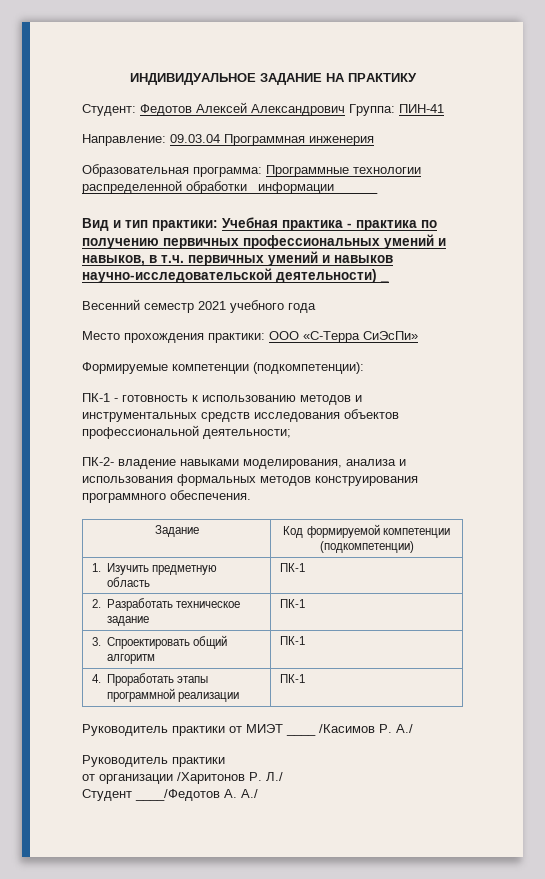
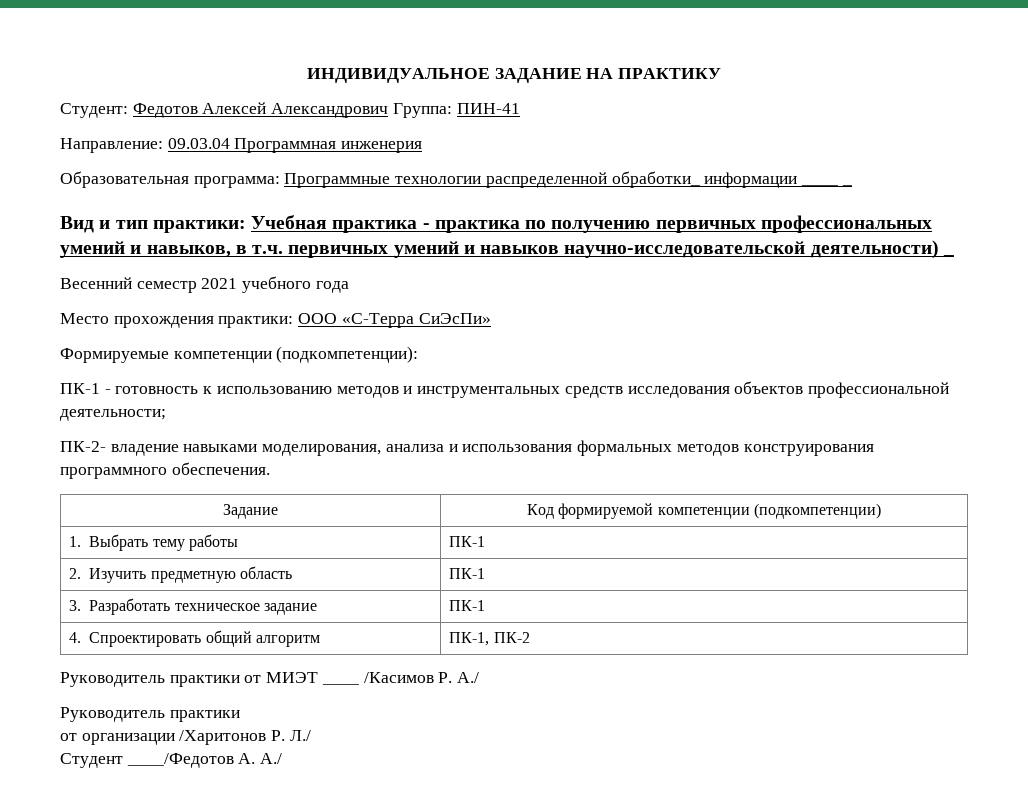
- 1. Изучить предметную область | ПК-1
+ 1. Выбрать тему работы | ПК-1
+ 2. Изучить предметную область | ПК-1
- 2. Разработать техническое задание | ПК-1
+ 3. Разработать техническое задание | ПК-1
- 3. Спроектировать общий алгоритм | ПК-1
- 4. Проработать этапы программной реализации | ПК-1
+ 4. Спроектировать общий алгоритм | ПК-1, ПК-2

